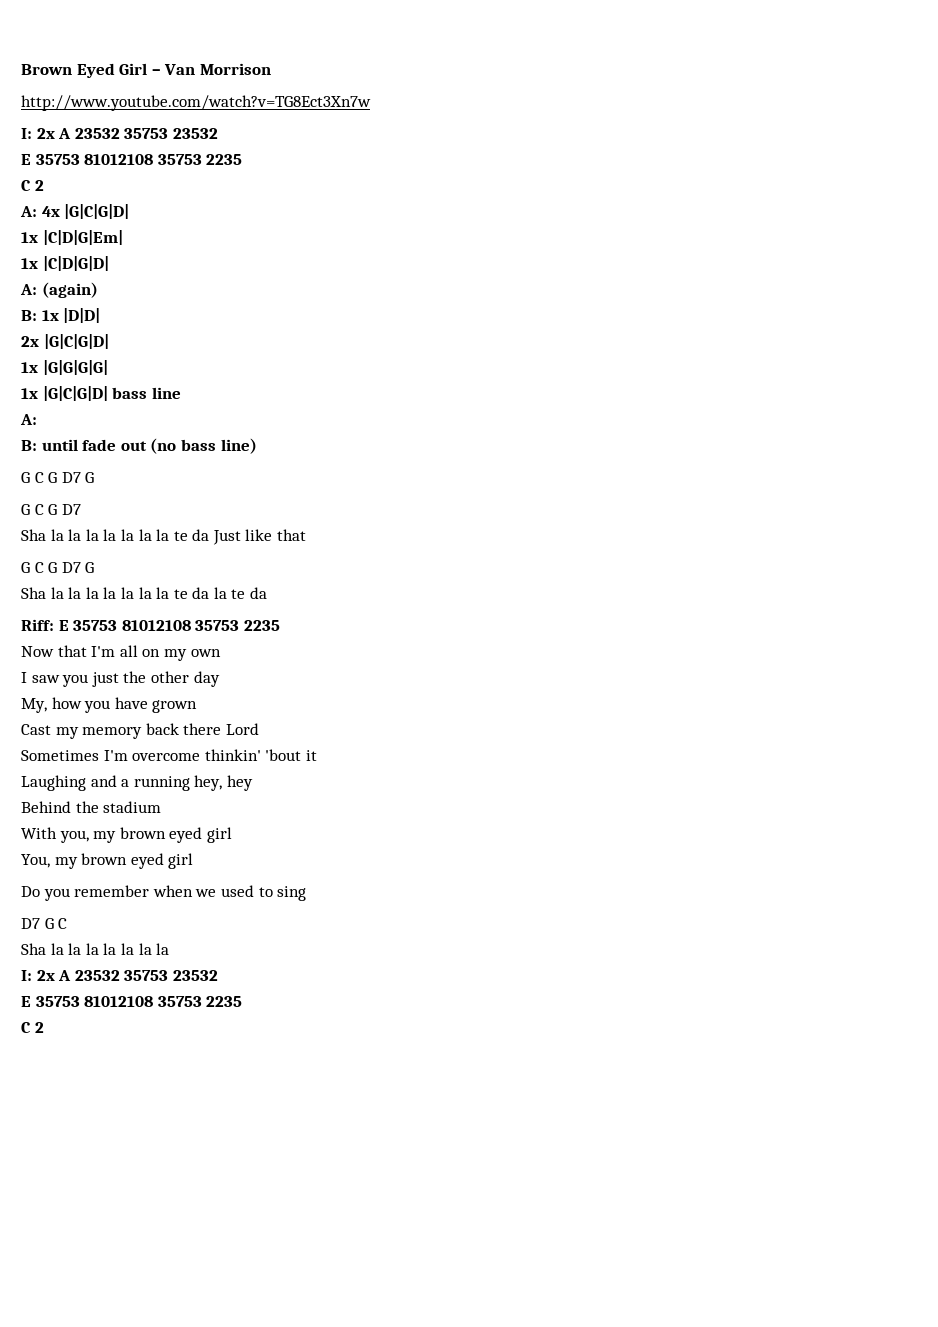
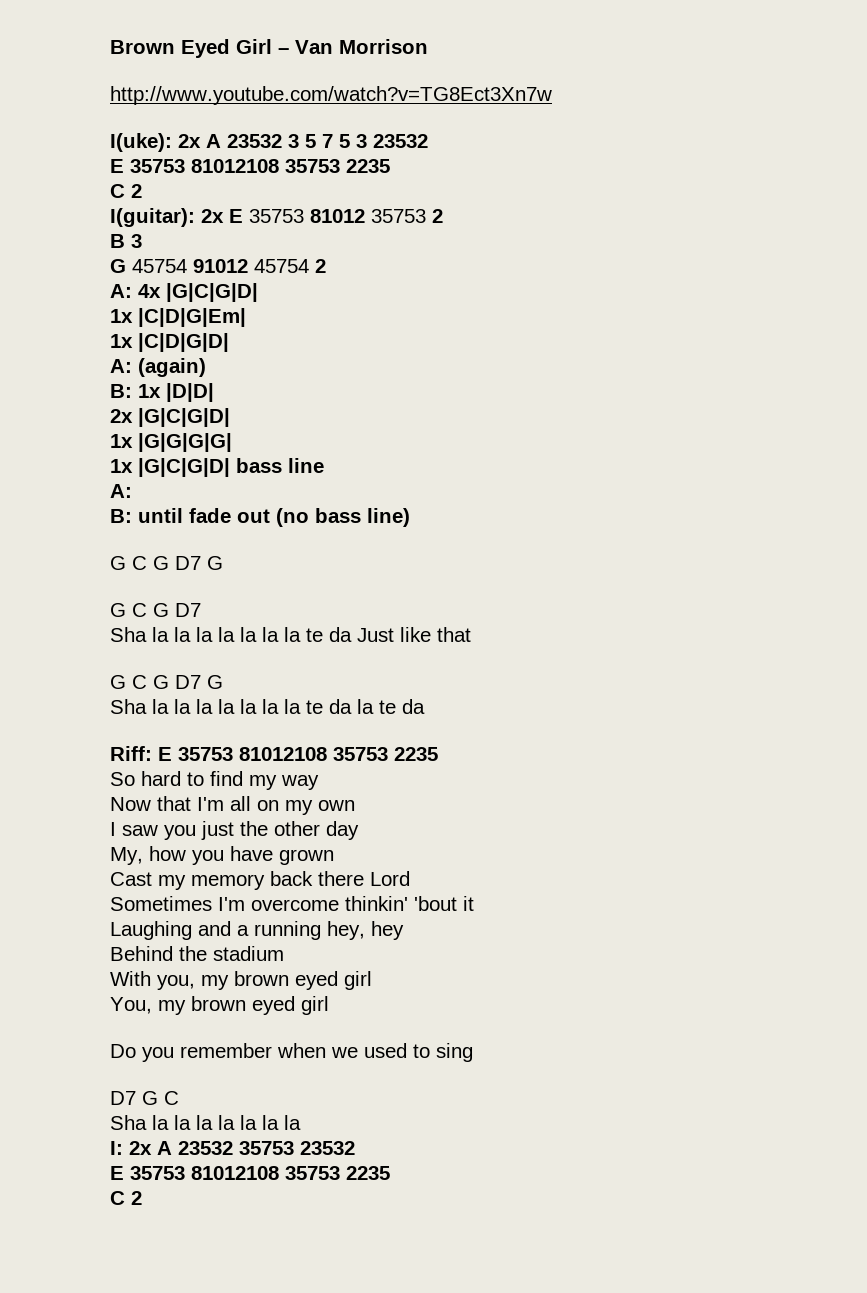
  http://www.youtube.com/watch?v=TG8Ect3Xn7w
- I: 2x A 23532 35753 23532
+ I(uke): 2x A 23532 3 5 7 5 3 23532
  E 35753 81012108 35753 2235
  C 2
+ I(guitar): 2x E 35753 81012 35753 2
+ B 3
+ G 45754 91012 45754 2
+ So hard to find my way

